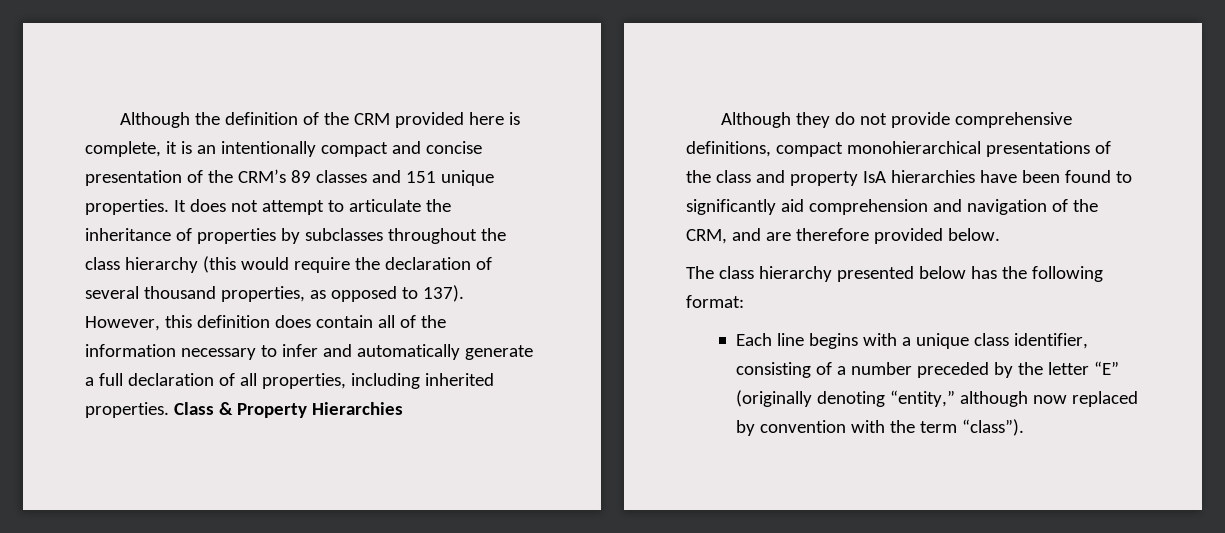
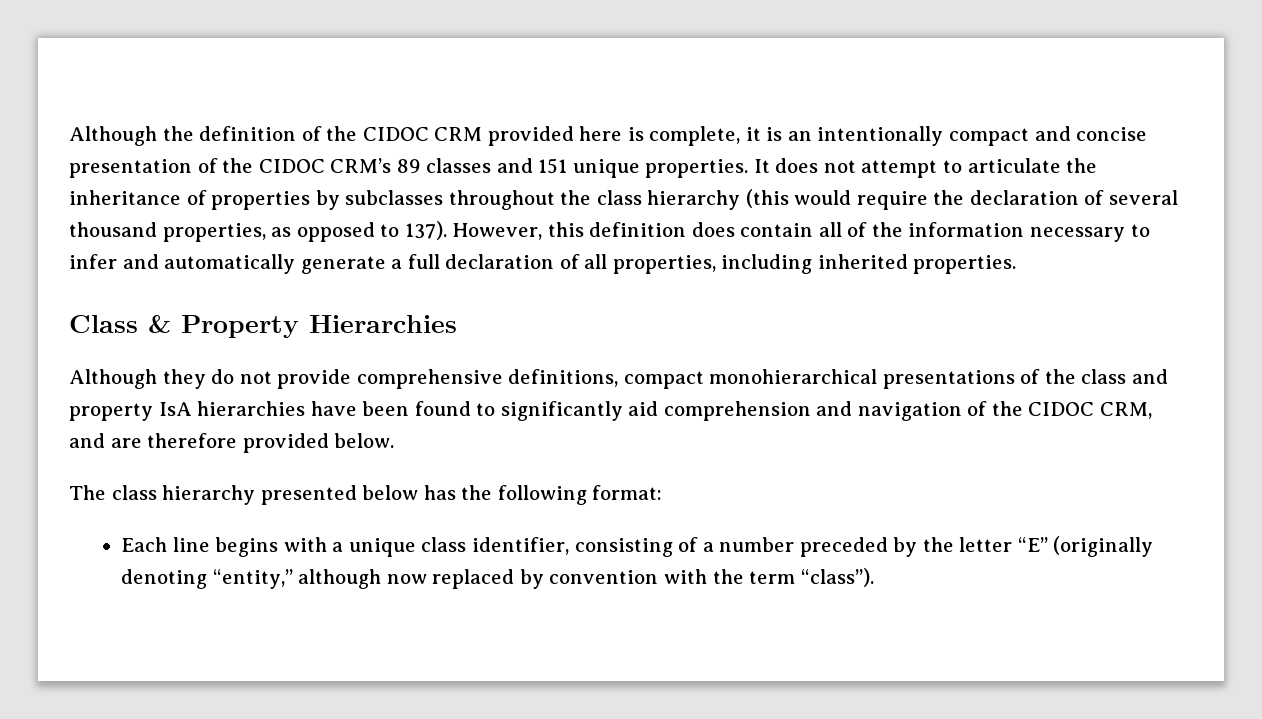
- Although the definition of the CRM provided here is complete, it is an intentionally compact and concise presentation of the CRM’s 89 classes and 151 unique properties.
+ Although the definition of the CIDOC CRM provided here is complete, it is an intentionally compact and concise presentation of the CIDOC CRM’s 89 classes and 151 unique properties.
- However, this definition does contain all of the information necessary to infer and automatically generate a full declaration of all properties, including inherited properties. Class & Property Hierarchies
+ However, this definition does contain all of the information necessary to infer and automatically generate a full declaration of all properties, including inherited properties.
+ Class & Property Hierarchies
- Although they do not provide comprehensive definitions, compact monohierarchical presentations of the class and property IsA hierarchies have been found to significantly aid comprehension and navigation of the CRM, and are therefore provided below.
+ Although they do not provide comprehensive definitions, compact monohierarchical presentations of the class and property IsA hierarchies have been found to significantly aid comprehension and navigation of the CIDOC CRM, and are therefore provided below.

